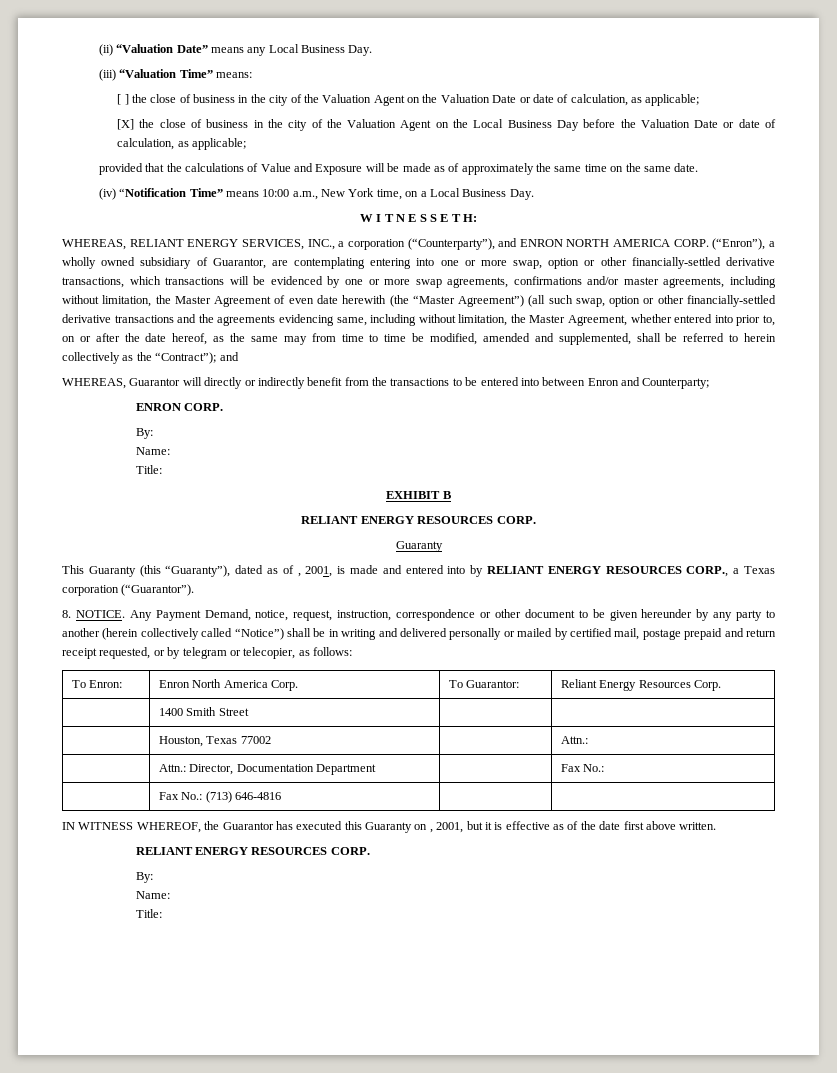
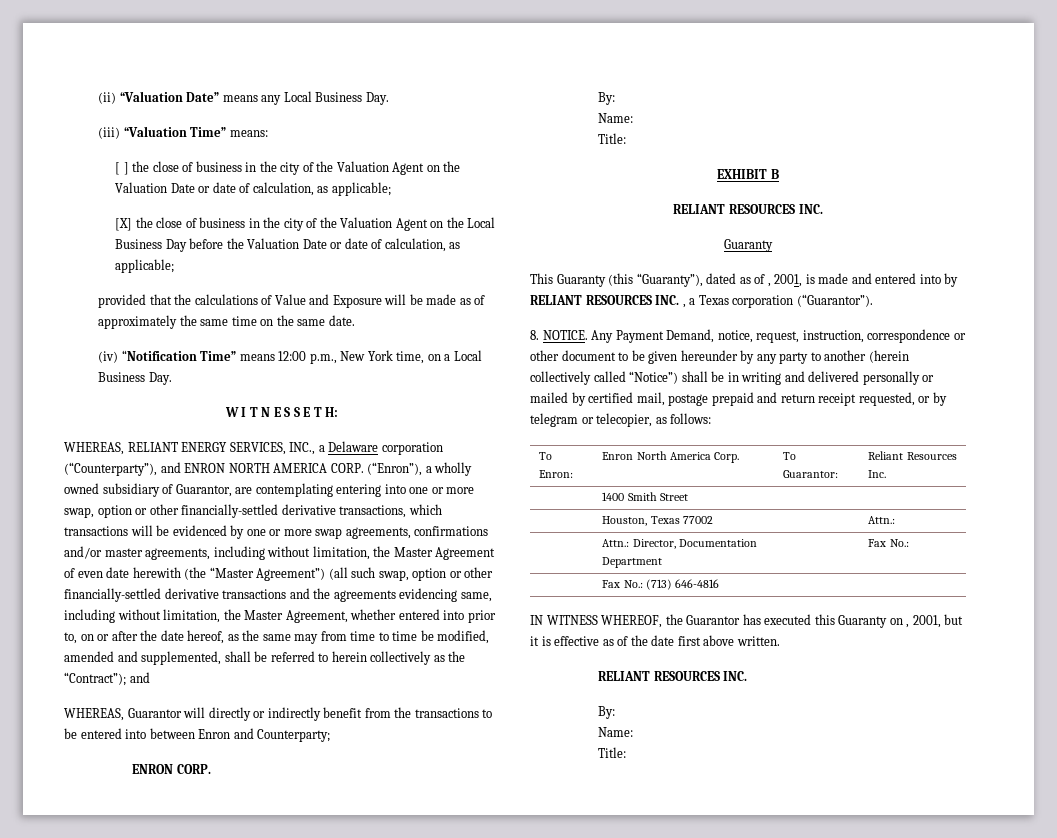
- (iv) “Notification Time” means 10:00 a.m., New York time, on a Local Business Day.
+ (iv) “Notification Time” means 12:00 p.m., New York time, on a Local Business Day.
- WHEREAS, RELIANT ENERGY SERVICES, INC., a corporation (“Counterparty”), and ENRON NORTH AMERICA CORP.
+ WHEREAS, RELIANT ENERGY SERVICES, INC., a Delaware corporation (“Counterparty”), and ENRON NORTH AMERICA CORP.
  EXHIBIT B
- RELIANT ENERGY RESOURCES CORP.
+ RELIANT RESOURCES INC.
- This Guaranty (this “Guaranty”), dated as of , 2001, is made and entered into by RELIANT ENERGY RESOURCES CORP., a Texas corporation (“Guarantor”).
+ This Guaranty (this “Guaranty”), dated as of , 2001, is made and entered into by RELIANT RESOURCES INC. , a Texas corporation (“Guarantor”).
- To Enron: | Enron North America Corp. | To Guarantor: | Reliant Energy Resources Corp.
+ To Enron: | Enron North America Corp. | To Guarantor: | Reliant Resources Inc.
  IN WITNESS WHEREOF, the Guarantor has executed this Guaranty on , 2001, but it is effective as of the date first above written.
- RELIANT ENERGY RESOURCES CORP.
+ RELIANT RESOURCES INC.

